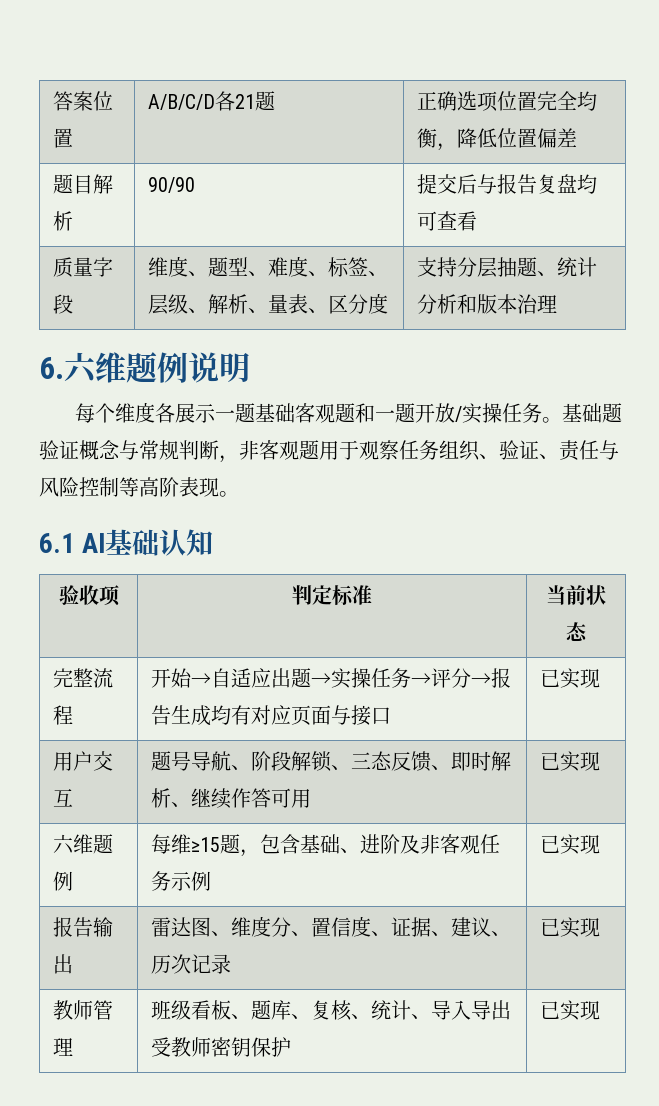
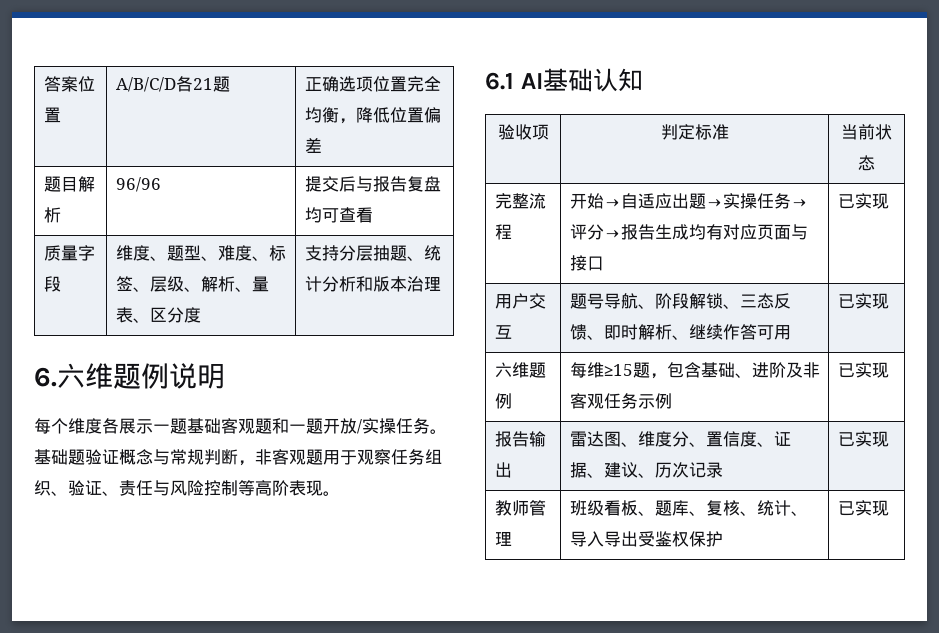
- 题目解析 | 90/90 | 提交后与报告复盘均可查看
+ 题目解析 | 96/96 | 提交后与报告复盘均可查看
- 教师管理 | 班级看板、题库、复核、统计、导入导出受教师密钥保护 | 已实现
+ 教师管理 | 班级看板、题库、复核、统计、导入导出受鉴权保护 | 已实现

